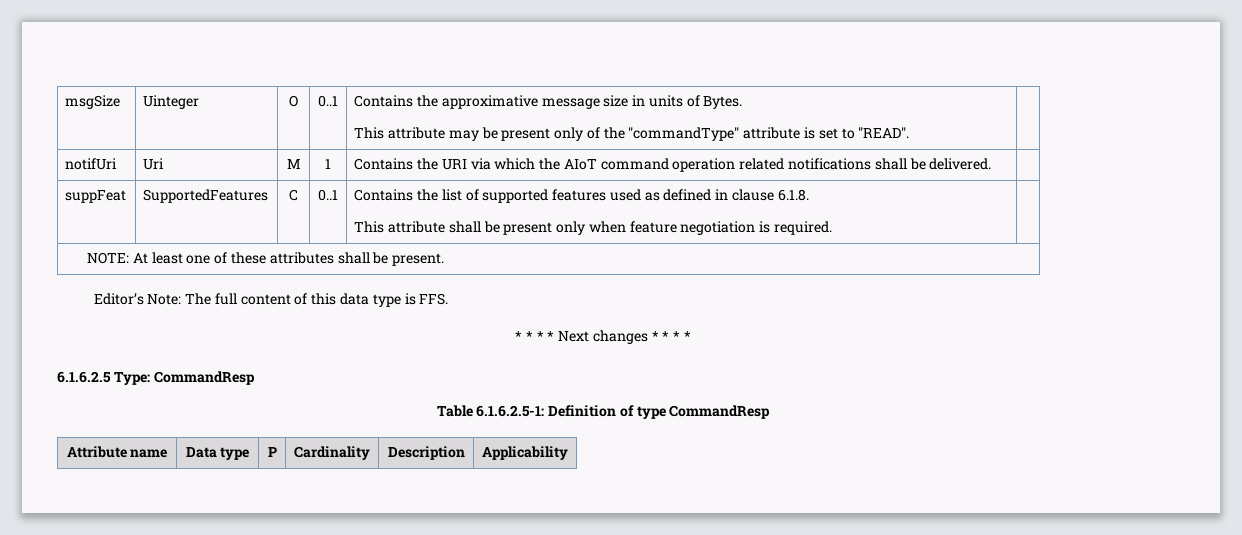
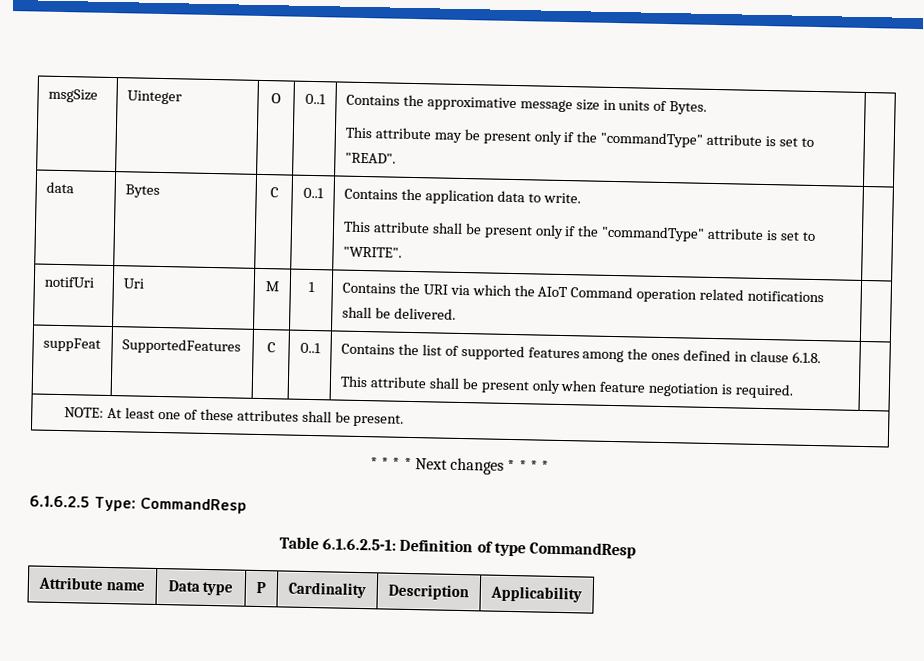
  msgSize | Uinteger | O | 0..1 | Contains the approximative message size in units of Bytes.
- This attribute may be present only of the "commandType" attribute is set to "READ". |
+ This attribute may be present only if the "commandType" attribute is set to "READ". |
+ data | Bytes | C | 0..1 | Contains the application data to write.
+ This attribute shall be present only if the "commandType" attribute is set to "WRITE". |
- notifUri | Uri | M | 1 | Contains the URI via which the AIoT command operation related notifications shall be delivered. |
+ notifUri | Uri | M | 1 | Contains the URI via which the AIoT Command operation related notifications shall be delivered. |
- suppFeat | SupportedFeatures | C | 0..1 | Contains the list of supported features used as defined in clause 6.1.8.
+ suppFeat | SupportedFeatures | C | 0..1 | Contains the list of supported features among the ones defined in clause 6.1.8.
- Editor’s Note: The full content of this data type is FFS.

